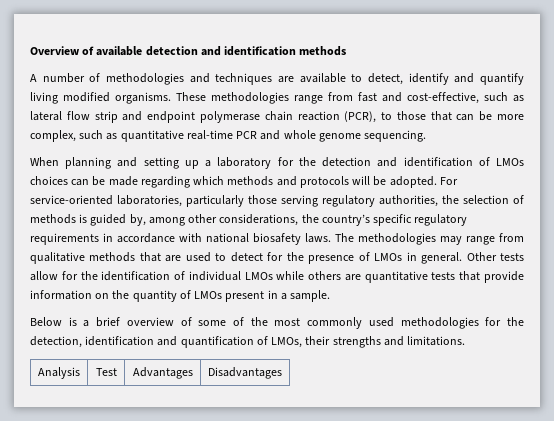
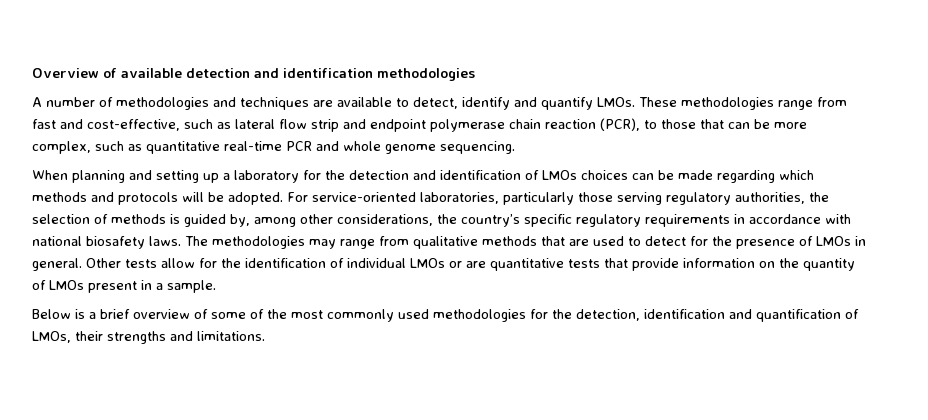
- Overview of available detection and identification methods
+ Overview of available detection and identification methodologies
- A number of methodologies and techniques are available to detect, identify and quantify living modified organisms.
+ A number of methodologies and techniques are available to detect, identify and quantify LMOs.
- Other tests allow for the identification of individual LMOs while others are quantitative tests that provide information on the quantity of LMOs present in a sample.
+ Other tests allow for the identification of individual LMOs or are quantitative tests that provide information on the quantity of LMOs present in a sample.
- Analysis | Test | Advantages | Disadvantages

